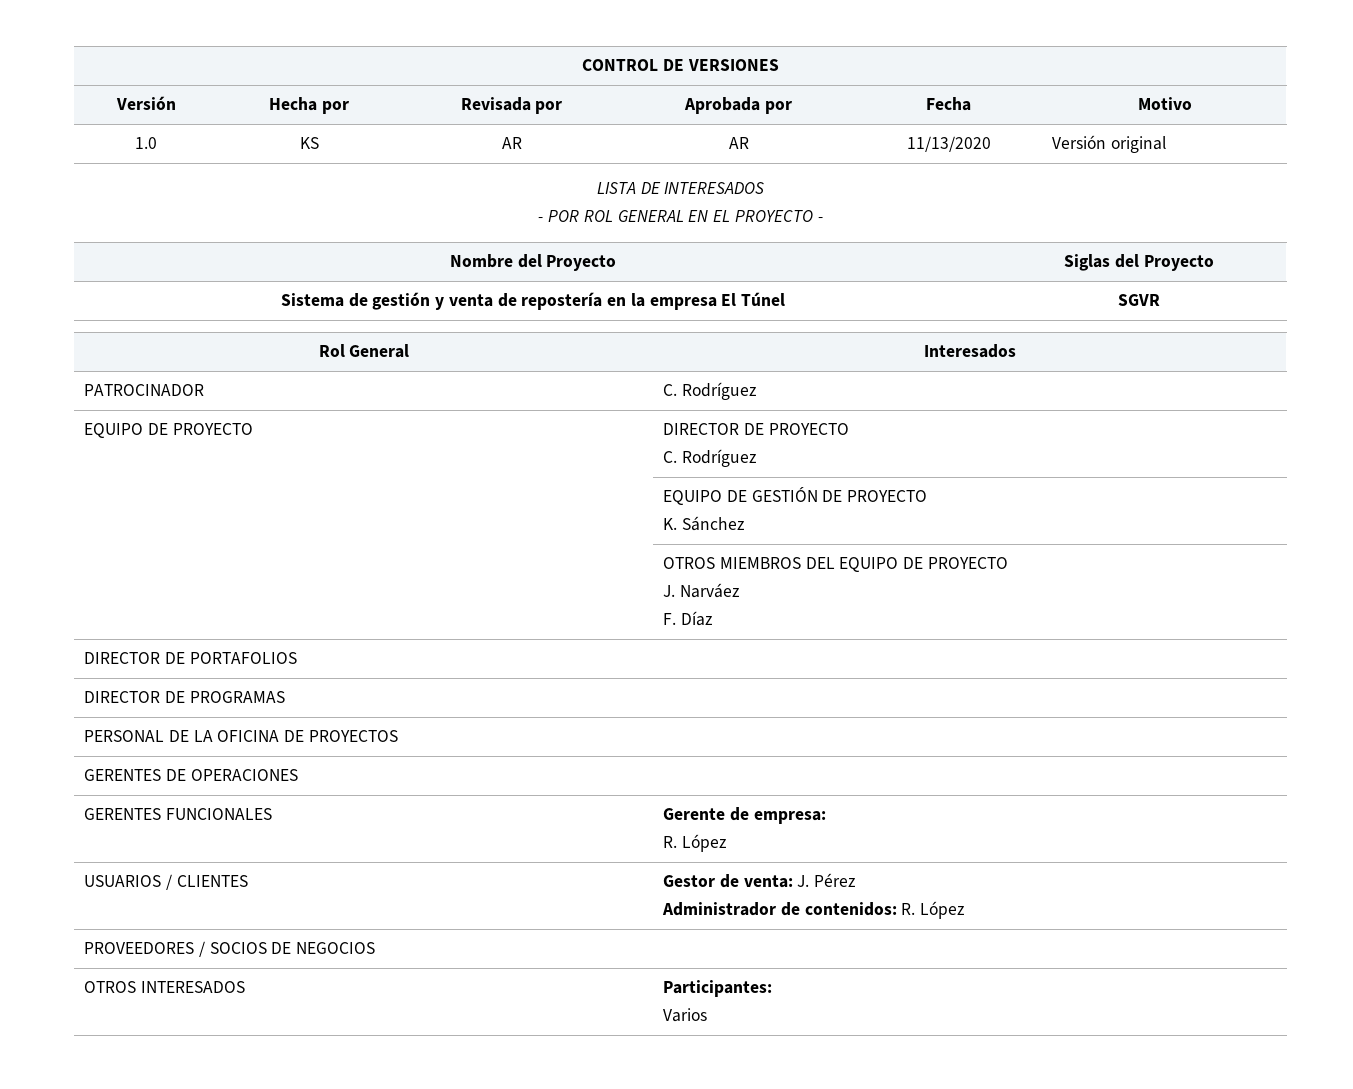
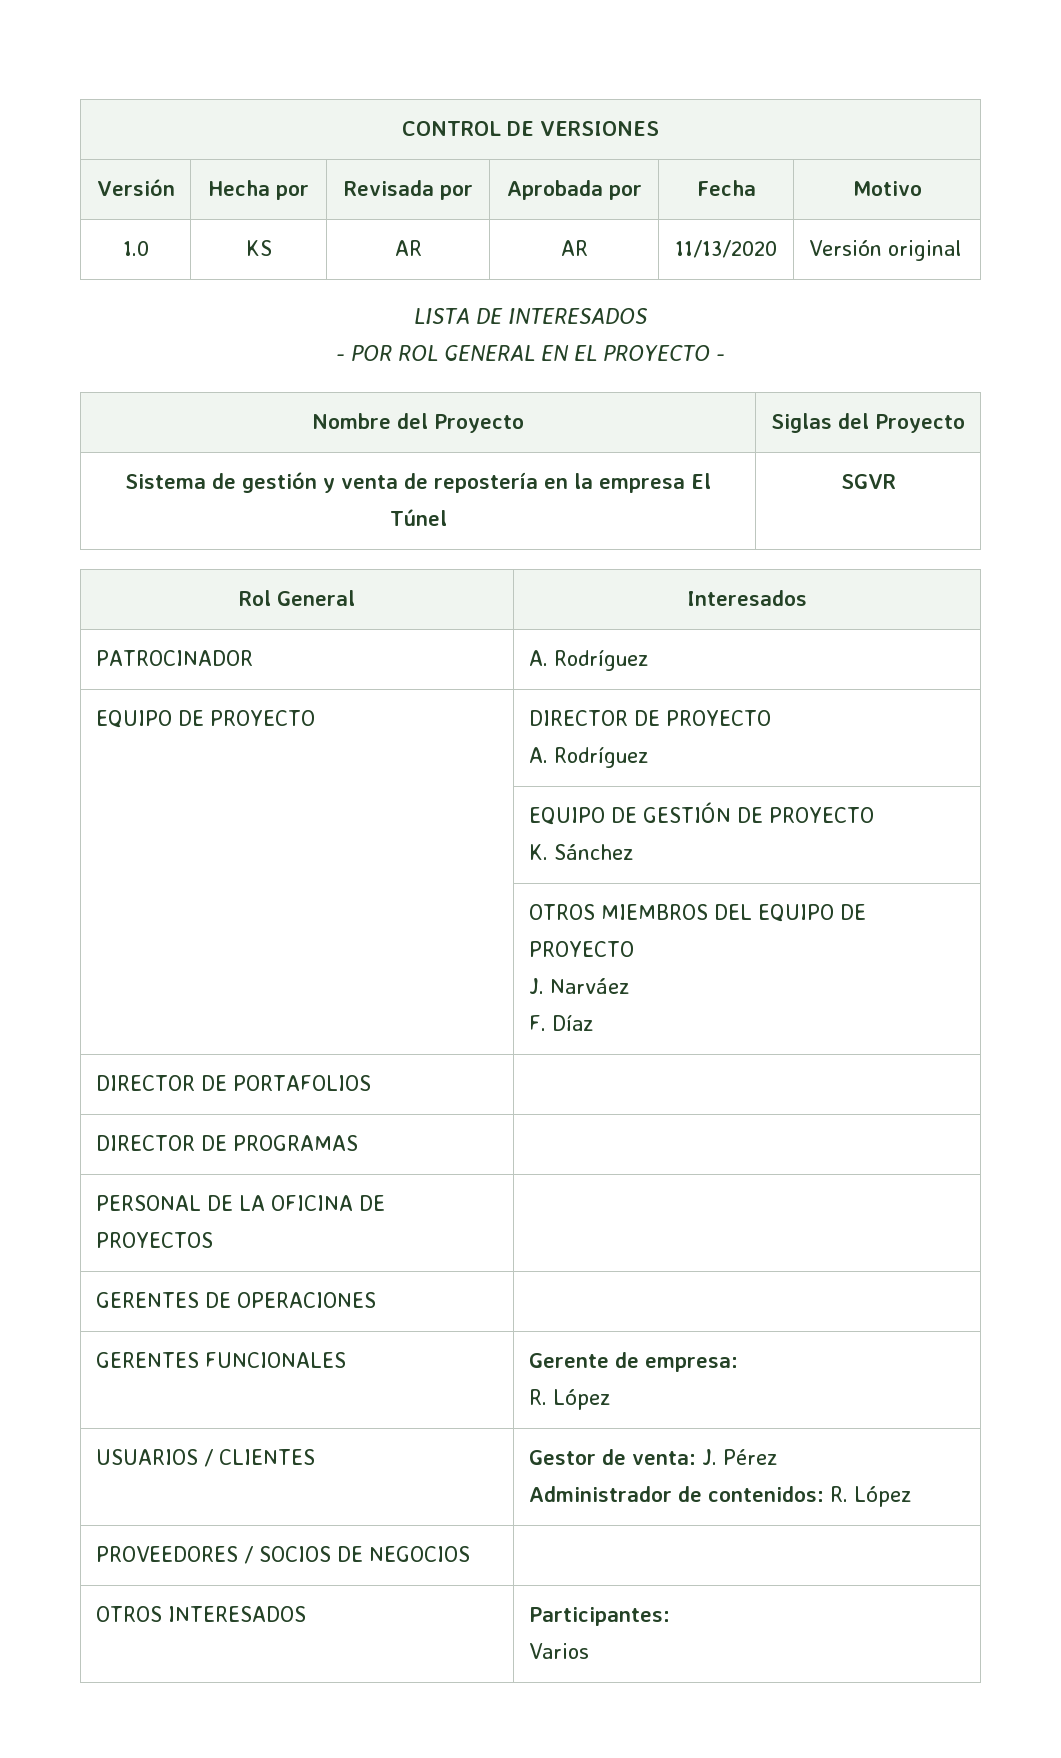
- PATROCINADOR | C. Rodríguez
+ PATROCINADOR | A. Rodríguez
  EQUIPO DE PROYECTO | DIRECTOR DE PROYECTO
- C. Rodríguez
+ A. Rodríguez

